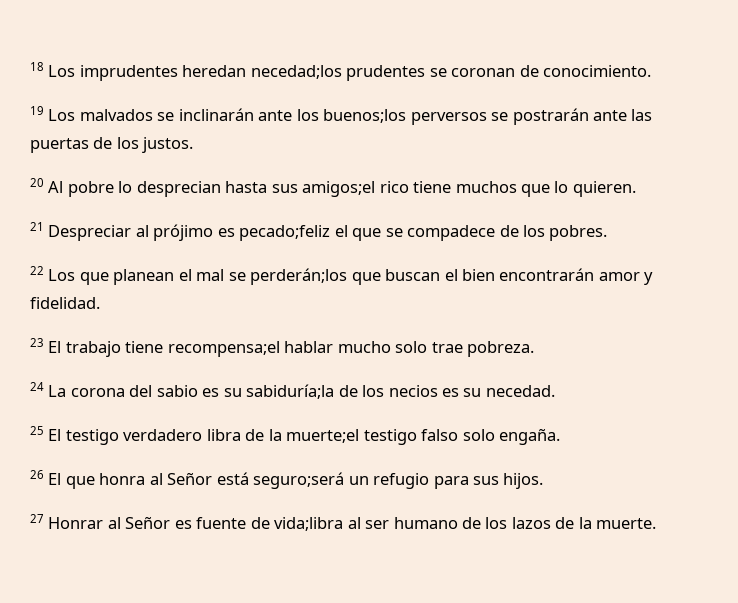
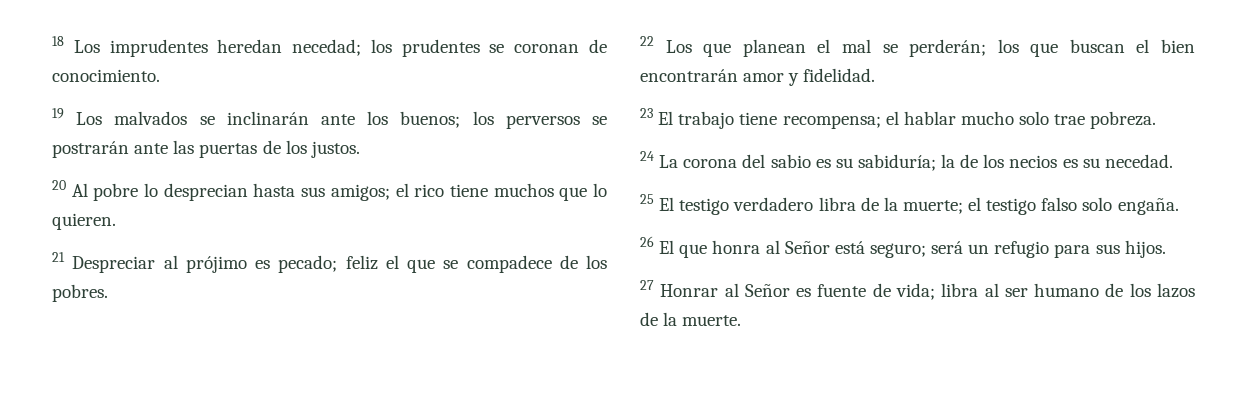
- 18 Los imprudentes heredan necedad;los prudentes se coronan de conocimiento.
+ 18 Los imprudentes heredan necedad; los prudentes se coronan de conocimiento.
- 19 Los malvados se inclinarán ante los buenos;los perversos se postrarán ante las puertas de los justos.
+ 19 Los malvados se inclinarán ante los buenos; los perversos se postrarán ante las puertas de los justos.
- 20 Al pobre lo desprecian hasta sus amigos;el rico tiene muchos que lo quieren.
+ 20 Al pobre lo desprecian hasta sus amigos; el rico tiene muchos que lo quieren.
- 21 Despreciar al prójimo es pecado;feliz el que se compadece de los pobres.
+ 21 Despreciar al prójimo es pecado; feliz el que se compadece de los pobres.
- 22 Los que planean el mal se perderán;los que buscan el bien encontrarán amor y fidelidad.
+ 22 Los que planean el mal se perderán; los que buscan el bien encontrarán amor y fidelidad.
- 23 El trabajo tiene recompensa;el hablar mucho solo trae pobreza.
+ 23 El trabajo tiene recompensa; el hablar mucho solo trae pobreza.
- 24 La corona del sabio es su sabiduría;la de los necios es su necedad.
+ 24 La corona del sabio es su sabiduría; la de los necios es su necedad.
- 25 El testigo verdadero libra de la muerte;el testigo falso solo engaña.
+ 25 El testigo verdadero libra de la muerte; el testigo falso solo engaña.
- 26 El que honra al Señor está seguro;será un refugio para sus hijos.
+ 26 El que honra al Señor está seguro; será un refugio para sus hijos.
- 27 Honrar al Señor es fuente de vida;libra al ser humano de los lazos de la muerte.
+ 27 Honrar al Señor es fuente de vida; libra al ser humano de los lazos de la muerte.

